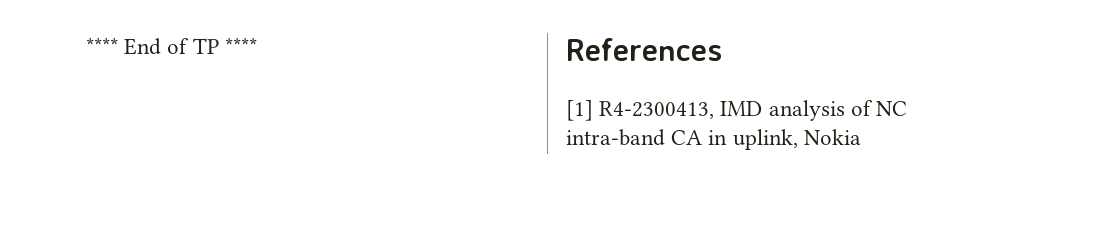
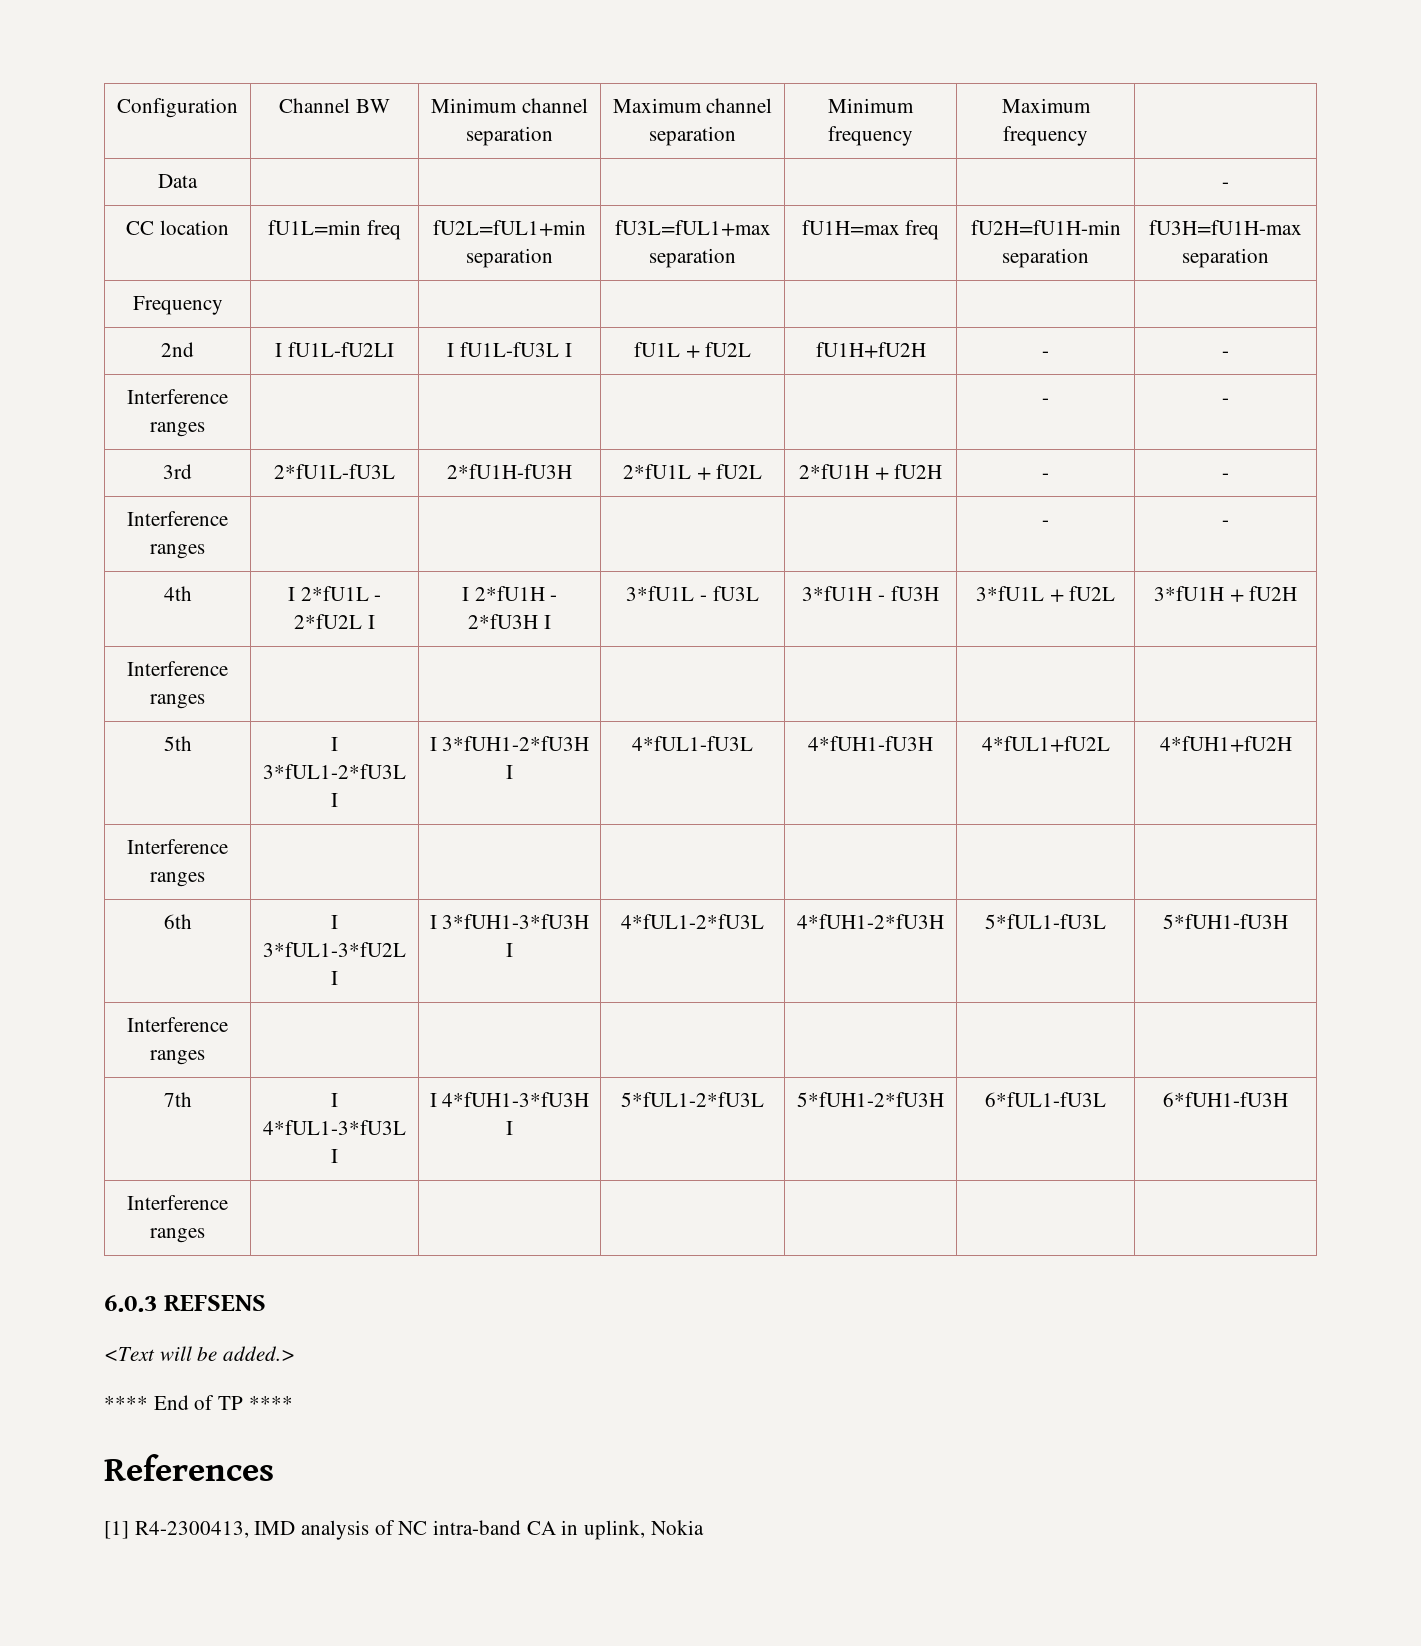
+ Configuration | Channel BW | Minimum channel separation | Maximum channel separation | Minimum frequency | Maximum frequency |
+ Data | | | | | | -
+ CC location | fU1L=min freq | fU2L=fUL1+min separation | fU3L=fUL1+max separation | fU1H=max freq | fU2H=fU1H-min separation | fU3H=fU1H-max separation
+ Frequency | | | | | |
+ 2nd | I fU1L-fU2LI | I fU1L-fU3L I | fU1L + fU2L | fU1H+fU2H | - | -
+ Interference ranges | | | | | - | -
+ 3rd | 2*fU1L-fU3L | 2*fU1H-fU3H | 2*fU1L + fU2L | 2*fU1H + fU2H | - | -
+ Interference ranges | | | | | - | -
+ 4th | I 2*fU1L - 2*fU2L I | I 2*fU1H - 2*fU3H I | 3*fU1L - fU3L | 3*fU1H - fU3H | 3*fU1L + fU2L | 3*fU1H + fU2H
+ Interference ranges | | | | | |
+ 5th | I 3*fUL1-2*fU3L I | I 3*fUH1-2*fU3H I | 4*fUL1-fU3L | 4*fUH1-fU3H | 4*fUL1+fU2L | 4*fUH1+fU2H
+ Interference ranges | | | | | |
+ 6th | I 3*fUL1-3*fU2L I | I 3*fUH1-3*fU3H I | 4*fUL1-2*fU3L | 4*fUH1-2*fU3H | 5*fUL1-fU3L | 5*fUH1-fU3H
+ Interference ranges | | | | | |
+ 7th | I 4*fUL1-3*fU3L I | I 4*fUH1-3*fU3H I | 5*fUL1-2*fU3L | 5*fUH1-2*fU3H | 6*fUL1-fU3L | 6*fUH1-fU3H
+ Interference ranges | | | | | |
+ 6.0.3 REFSENS
+ <Text will be added.>

